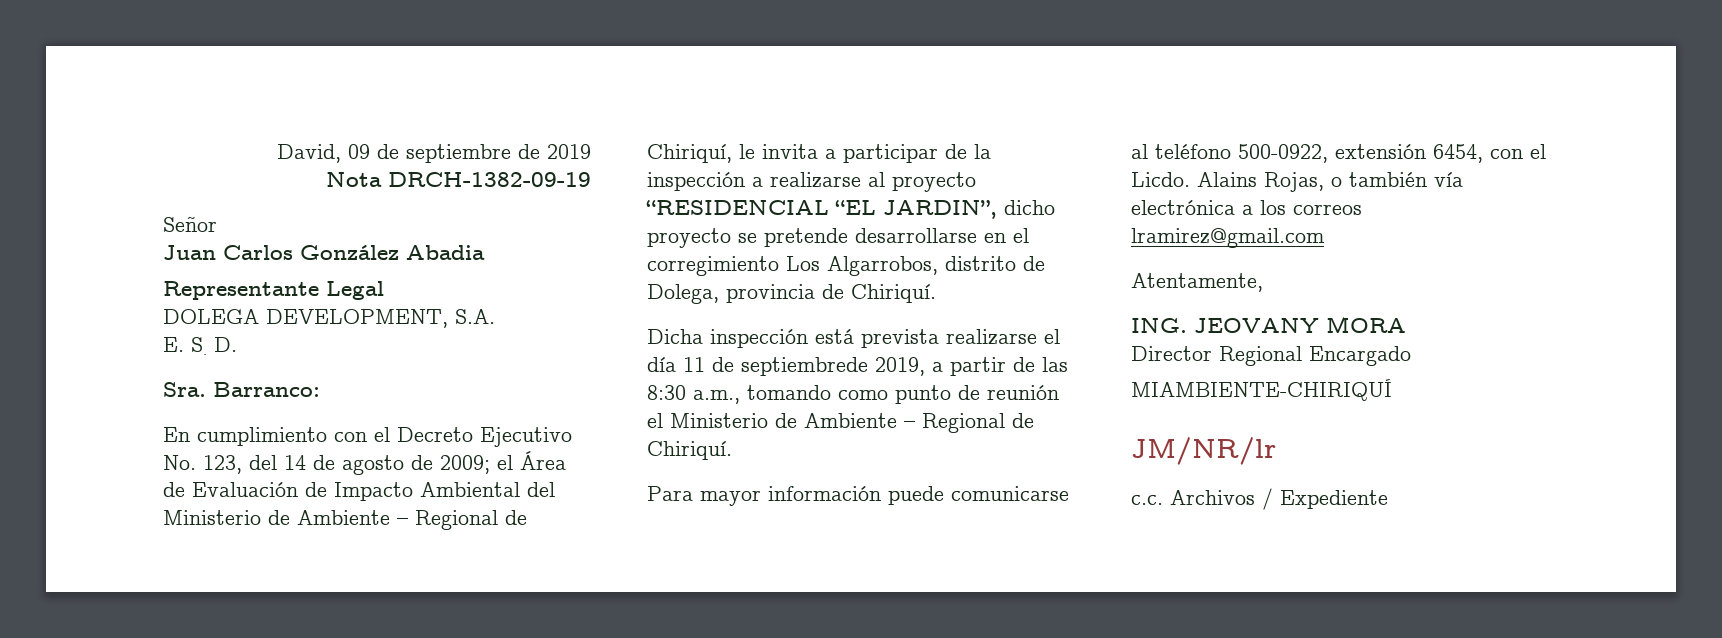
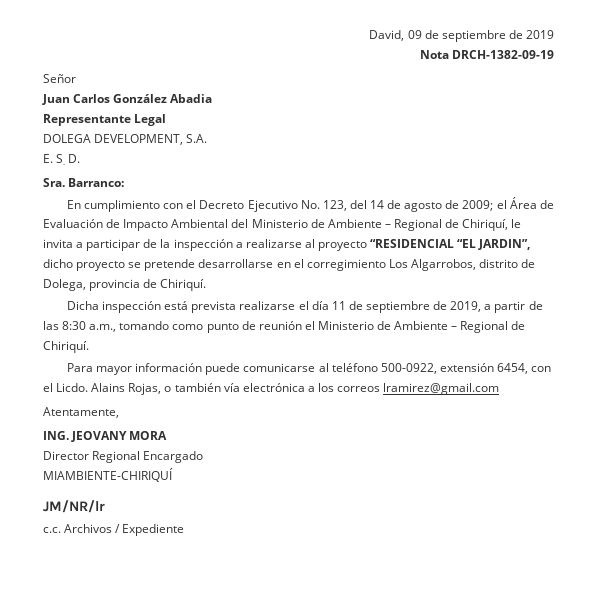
- Dicha inspección está prevista realizarse el día 11 de septiembrede 2019, a partir de las 8:30 a.m., tomando como punto de reunión el Ministerio de Ambiente – Regional de Chiriquí.
+ Dicha inspección está prevista realizarse el día 11 de septiembre de 2019, a partir de las 8:30 a.m., tomando como punto de reunión el Ministerio de Ambiente – Regional de Chiriquí.

